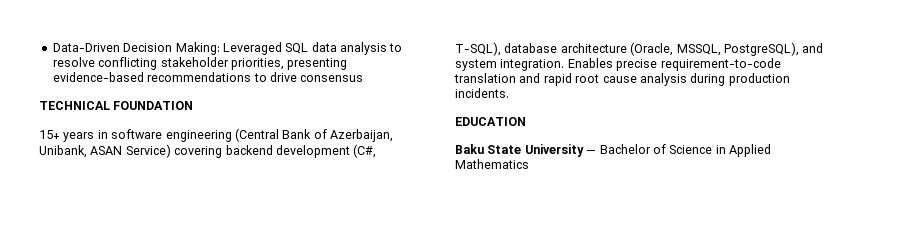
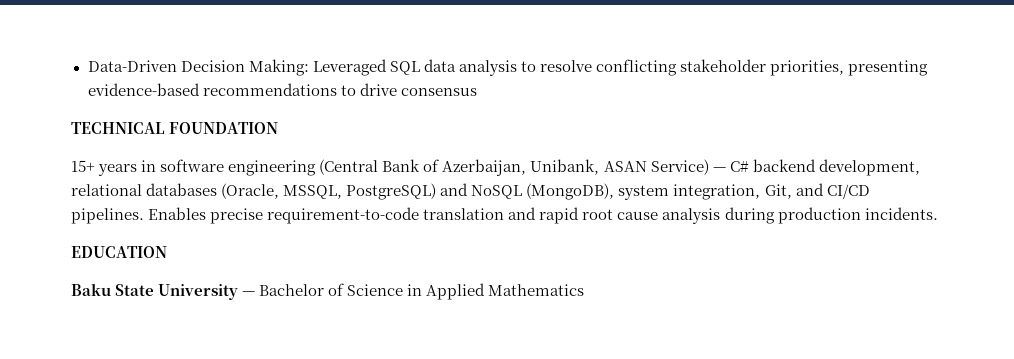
- 15+ years in software engineering (Central Bank of Azerbaijan, Unibank, ASAN Service) covering backend development (C#, T-SQL), database architecture (Oracle, MSSQL, PostgreSQL), and system integration.
+ 15+ years in software engineering (Central Bank of Azerbaijan, Unibank, ASAN Service) — C# backend development, relational databases (Oracle, MSSQL, PostgreSQL) and NoSQL (MongoDB), system integration, Git, and CI/CD pipelines.

